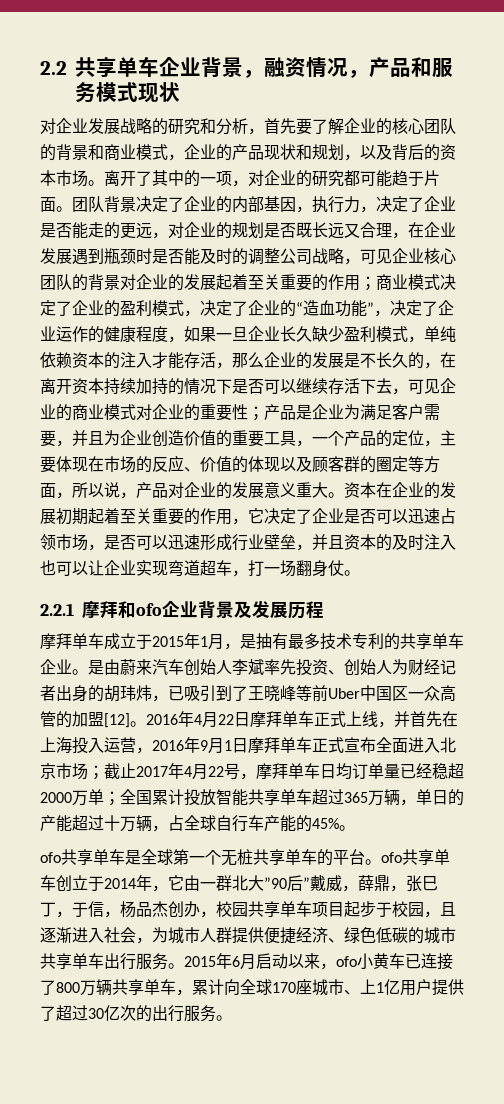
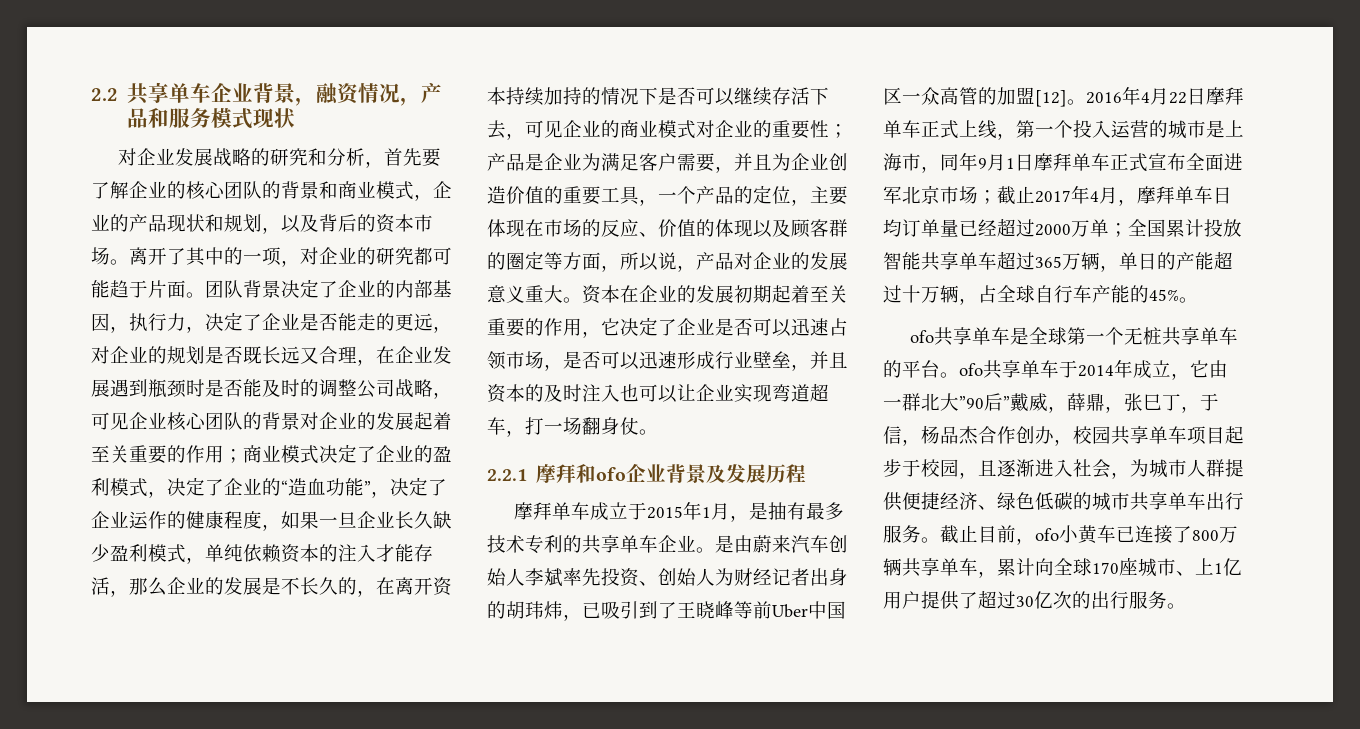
- 2016年4月22日摩拜单车正式上线，并首先在上海投入运营，2016年9月1日摩拜单车正式宣布全面进入北京市场；截止2017年4月22号，摩拜单车日均订单量已经稳超2000万单；全国累计投放智能共享单车超过365万辆，单日的产能超过十万辆，占全球自行车产能的45%。
+ 2016年4月22日摩拜单车正式上线，第一个投入运营的城市是上海市，同年9月1日摩拜单车正式宣布全面进军北京市场；截止2017年4月，摩拜单车日均订单量已经超过2000万单；全国累计投放智能共享单车超过365万辆，单日的产能超过十万辆，占全球自行车产能的45%。
- ofo共享单车是全球第一个无桩共享单车的平台。ofo共享单车创立于2014年，它由一群北大”90后”戴威，薛鼎，张巳丁，于信，杨品杰创办，校园共享单车项目起步于校园，且逐渐进入社会，为城市人群提供便捷经济、绿色低碳的城市共享单车出行服务。
+ ofo共享单车是全球第一个无桩共享单车的平台。ofo共享单车于2014年成立，它由一群北大”90后”戴威，薛鼎，张巳丁，于信，杨品杰合作创办，校园共享单车项目起步于校园，且逐渐进入社会，为城市人群提供便捷经济、绿色低碳的城市共享单车出行服务。
- 2015年6月启动以来，ofo小黄车已连接了800万辆共享单车，累计向全球170座城市、上1亿用户提供了超过30亿次的出行服务。
+ 截止目前，ofo小黄车已连接了800万辆共享单车，累计向全球170座城市、上1亿用户提供了超过30亿次的出行服务。

